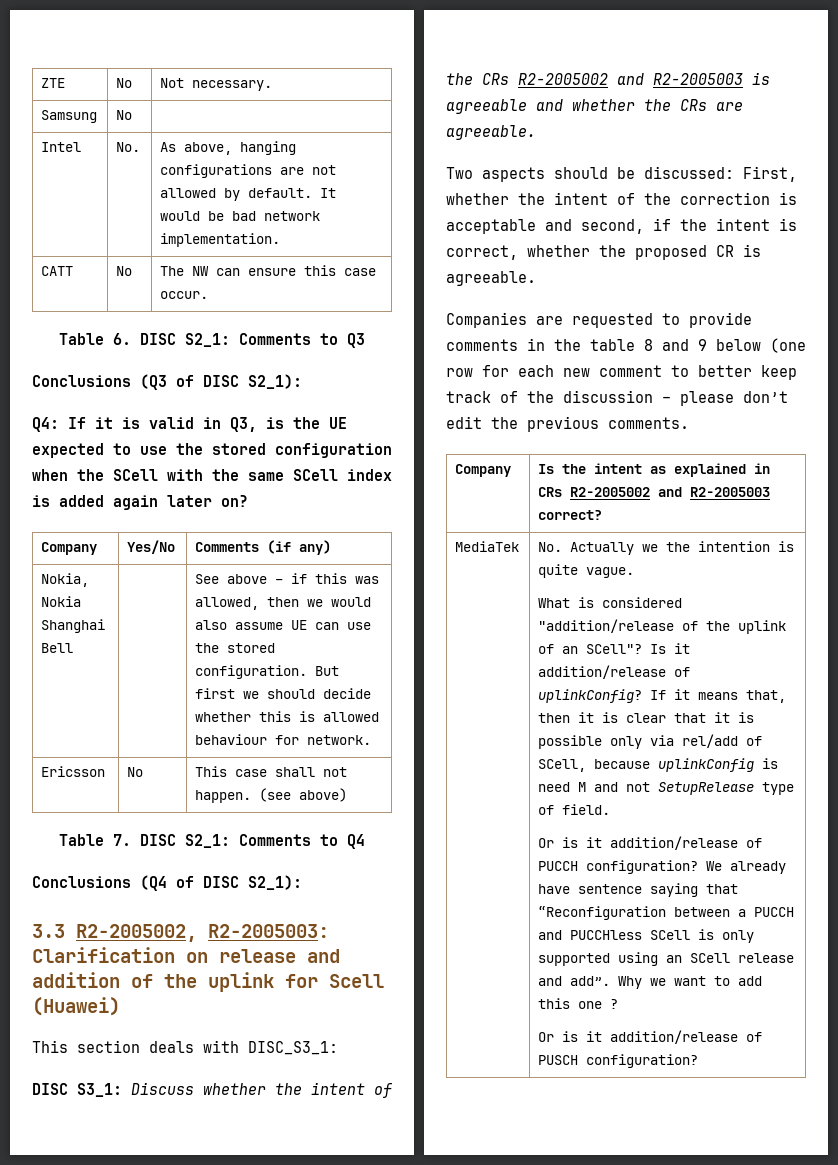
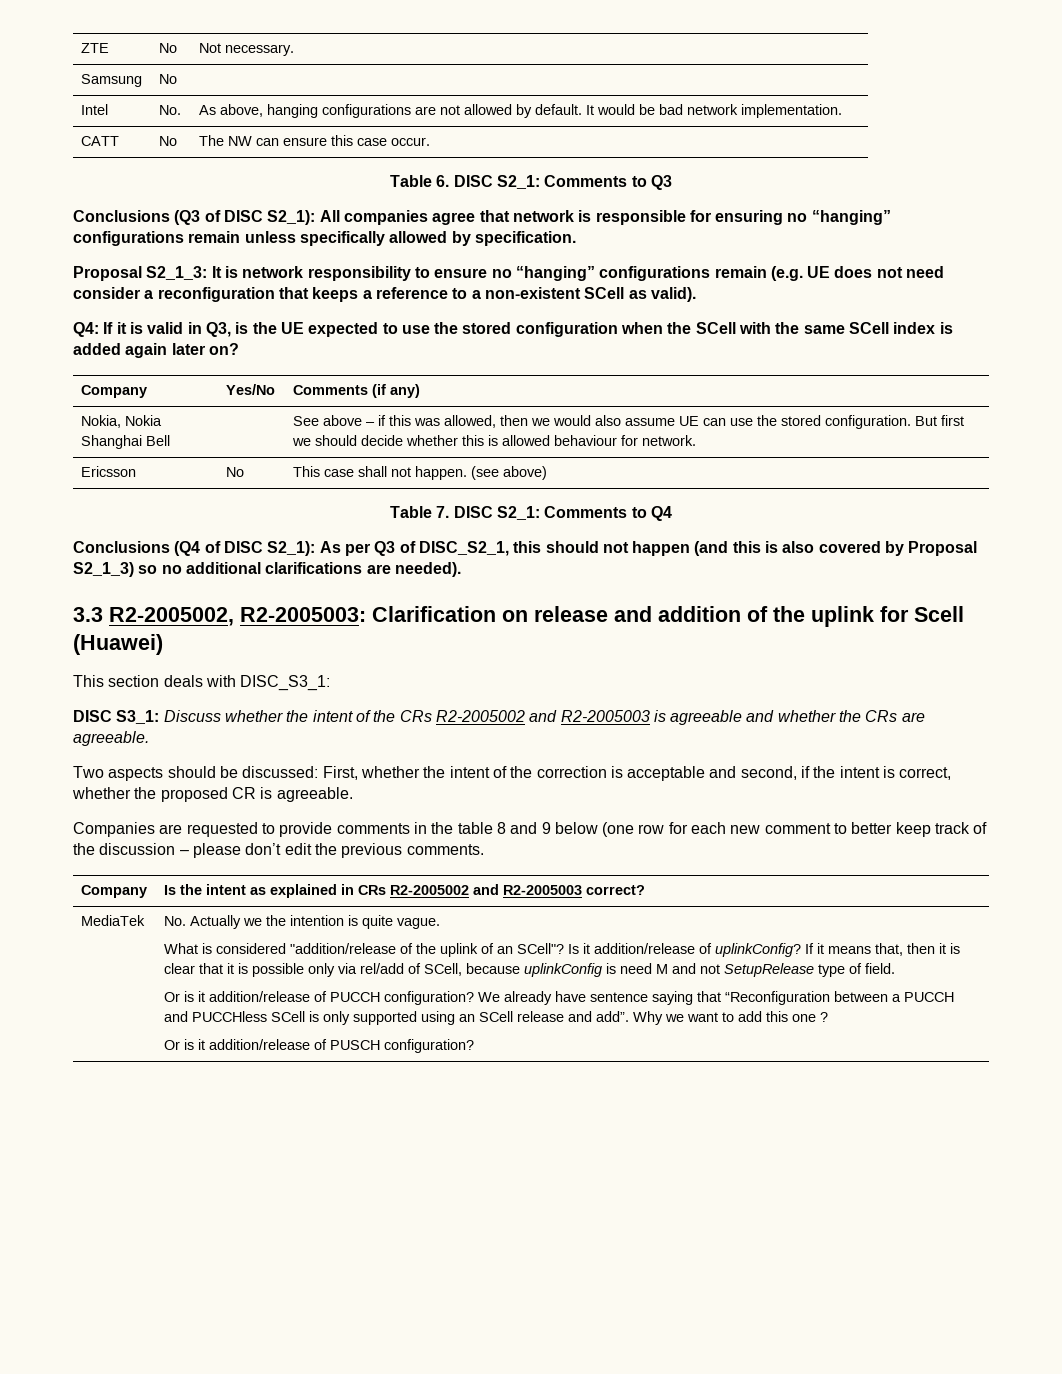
- Conclusions (Q3 of DISC S2_1):
+ Conclusions (Q3 of DISC S2_1): All companies agree that network is responsible for ensuring no “hanging” configurations remain unless specifically allowed by specification.
+ Proposal S2_1_3: It is network responsibility to ensure no “hanging” configurations remain (e.g. UE does not need consider a reconfiguration that keeps a reference to a non-existent SCell as valid).
- Conclusions (Q4 of DISC S2_1):
+ Conclusions (Q4 of DISC S2_1): As per Q3 of DISC_S2_1, this should not happen (and this is also covered by Proposal S2_1_3) so no additional clarifications are needed).

